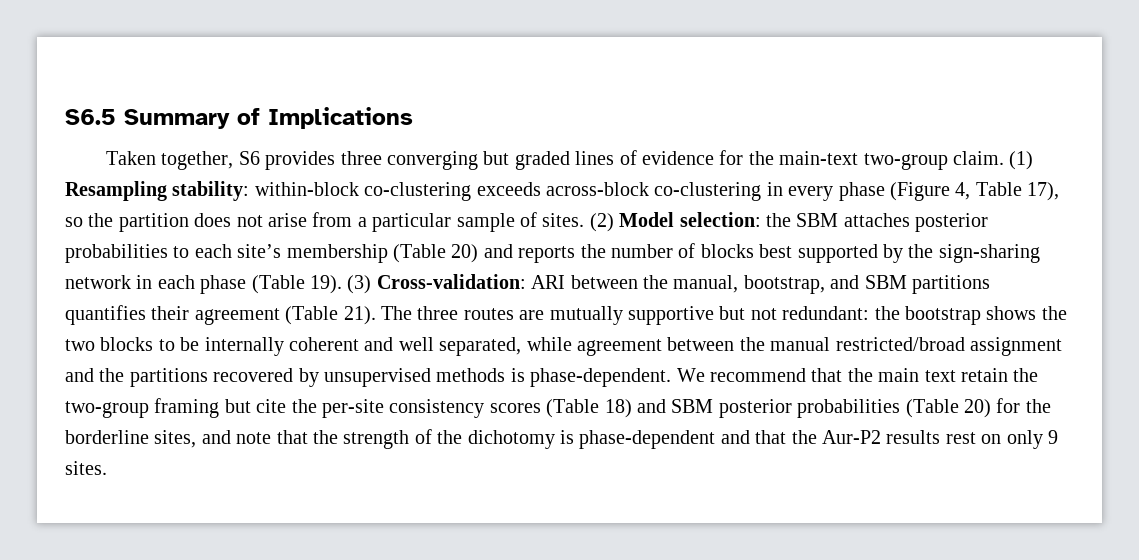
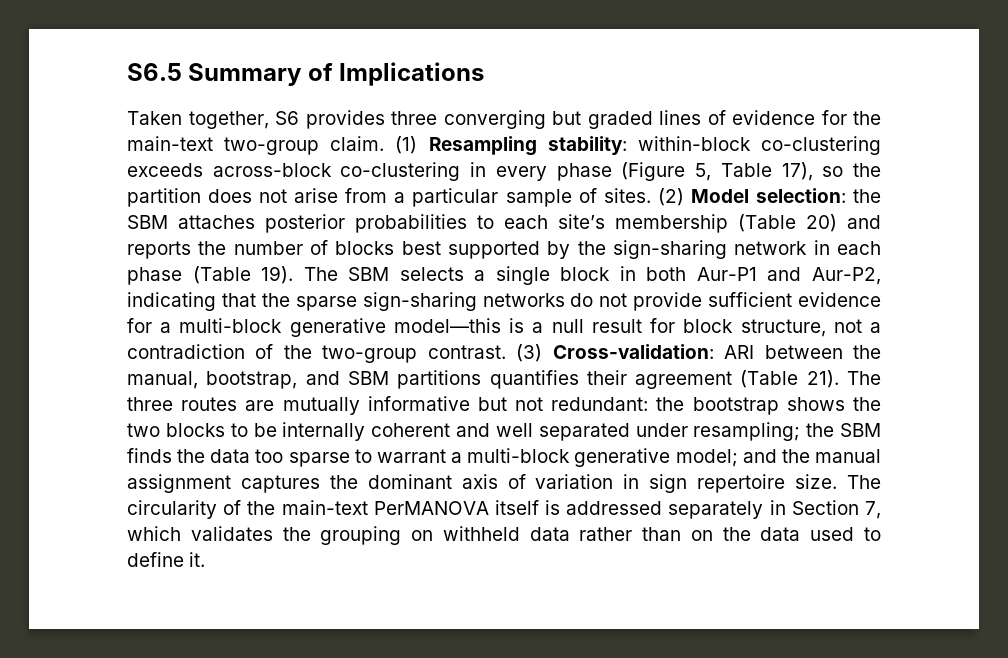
- (1) Resampling stability: within-block co-clustering exceeds across-block co-clustering in every phase (Figure 4, Table 17), so the partition does not arise from a particular sample of sites.
+ (1) Resampling stability: within-block co-clustering exceeds across-block co-clustering in every phase (Figure 5, Table 17), so the partition does not arise from a particular sample of sites.
+ The SBM selects a single block in both Aur-P1 and Aur-P2, indicating that the sparse sign-sharing networks do not provide sufficient evidence for a multi-block generative model—this is a null result for block structure, not a contradiction of the two-group contrast.
- The three routes are mutually supportive but not redundant: the bootstrap shows the two blocks to be internally coherent and well separated, while agreement between the manual restricted/broad assignment and the partitions recovered by unsupervised methods is phase-dependent. We recommend that the main text retain the two-group framing but cite the per-site consistency scores (Table 18) and SBM posterior probabilities (Table 20) for the borderline sites, and note that the strength of the dichotomy is phase-dependent and that the Aur-P2 results rest on only 9 sites.
+ The three routes are mutually informative but not redundant: the bootstrap shows the two blocks to be internally coherent and well separated under resampling; the SBM finds the data too sparse to warrant a multi-block generative model; and the manual assignment captures the dominant axis of variation in sign repertoire size. The circularity of the main-text PerMANOVA itself is addressed separately in Section 7, which validates the grouping on withheld data rather than on the data used to define it.

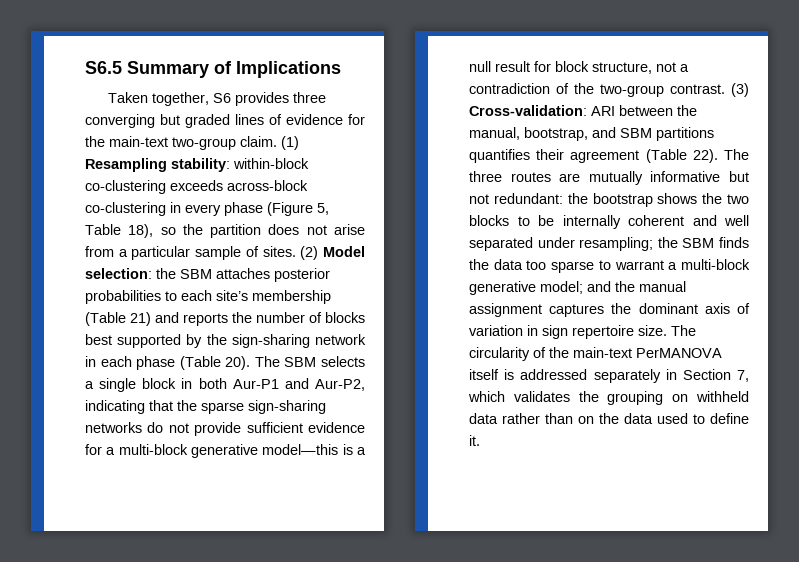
- (1) Resampling stability: within-block co-clustering exceeds across-block co-clustering in every phase (Figure 5, Table 17), so the partition does not arise from a particular sample of sites.
+ (1) Resampling stability: within-block co-clustering exceeds across-block co-clustering in every phase (Figure 5, Table 18), so the partition does not arise from a particular sample of sites.
- (2) Model selection: the SBM attaches posterior probabilities to each site’s membership (Table 20) and reports the number of blocks best supported by the sign-sharing network in each phase (Table 19).
+ (2) Model selection: the SBM attaches posterior probabilities to each site’s membership (Table 21) and reports the number of blocks best supported by the sign-sharing network in each phase (Table 20).
- (3) Cross-validation: ARI between the manual, bootstrap, and SBM partitions quantifies their agreement (Table 21).
+ (3) Cross-validation: ARI between the manual, bootstrap, and SBM partitions quantifies their agreement (Table 22).

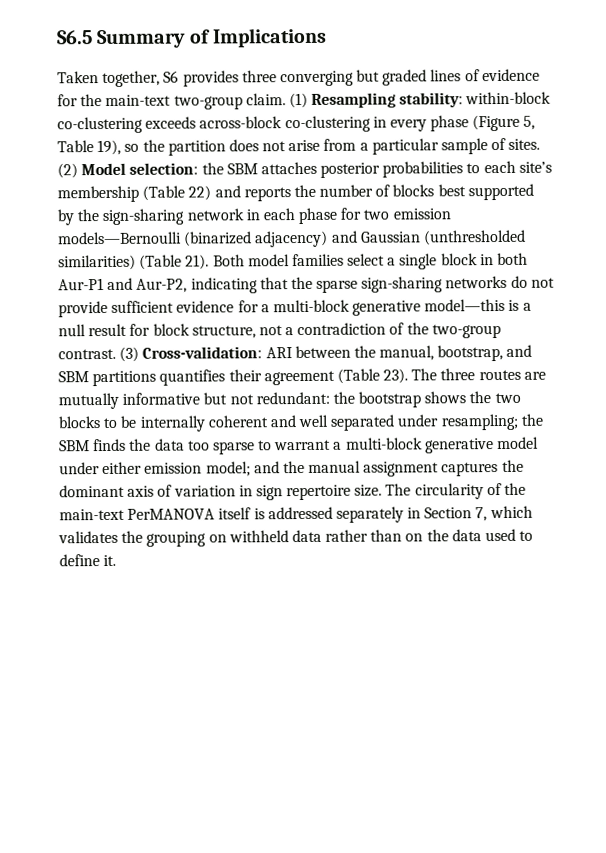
- (1) Resampling stability: within-block co-clustering exceeds across-block co-clustering in every phase (Figure 5, Table 18), so the partition does not arise from a particular sample of sites.
+ (1) Resampling stability: within-block co-clustering exceeds across-block co-clustering in every phase (Figure 5, Table 19), so the partition does not arise from a particular sample of sites.
- the SBM attaches posterior probabilities to each site’s membership (Table 21) and reports the number of blocks best supported by the sign-sharing network in each phase (Table 20). The SBM selects a single block in both Aur-P1 and Aur-P2, indicating that the sparse sign-sharing networks do not provide sufficient evidence for a multi-block generative model—this is a null result for block structure, not a contradiction of the two-group contrast.
+ the SBM attaches posterior probabilities to each site’s membership (Table 22) and reports the number of blocks best supported by the sign-sharing network in each phase for two emission models—Bernoulli (binarized adjacency) and Gaussian (unthresholded similarities) (Table 21). Both model families select a single block in both Aur-P1 and Aur-P2, indicating that the sparse sign-sharing networks do not provide sufficient evidence for a multi-block generative model—this is a null result for block structure, not a contradiction of the two-group contrast.
- (3) Cross-validation: ARI between the manual, bootstrap, and SBM partitions quantifies their agreement (Table 22).
+ (3) Cross-validation: ARI between the manual, bootstrap, and SBM partitions quantifies their agreement (Table 23).
- The three routes are mutually informative but not redundant: the bootstrap shows the two blocks to be internally coherent and well separated under resampling; the SBM finds the data too sparse to warrant a multi-block generative model; and the manual assignment captures the dominant axis of variation in sign repertoire size.
+ The three routes are mutually informative but not redundant: the bootstrap shows the two blocks to be internally coherent and well separated under resampling; the SBM finds the data too sparse to warrant a multi-block generative model under either emission model; and the manual assignment captures the dominant axis of variation in sign repertoire size.

